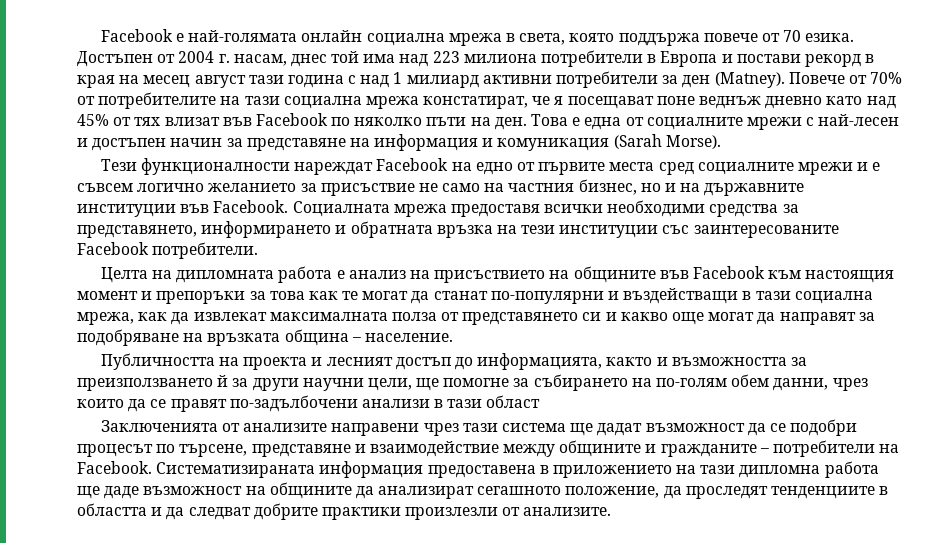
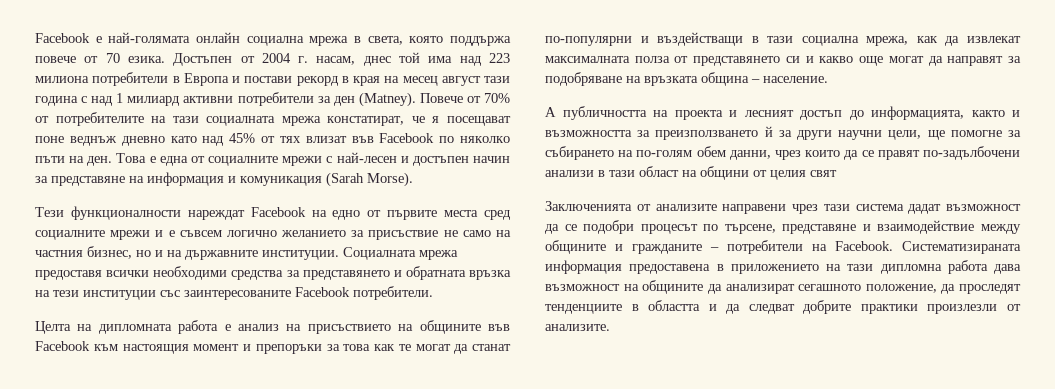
- Повече от 70% от потребителите на тази социална мрежа констатират, че я посещават поне веднъж дневно като над 45% от тях влизат във Facebook по няколко пъти на ден.
+ Повече от 70% от потребителите на тази социалната мрежа констатират, че я посещават поне веднъж дневно като над 45% от тях влизат във Facebook по няколко пъти на ден.
- Тези функционалности нареждат Facebook на едно от първите места сред социалните мрежи и е съвсем логично желанието за присъствие не само на частния бизнес, но и на държавните институции във Facebook.
+ Тези функционалности нареждат Facebook на едно от първите места сред социалните мрежи и е съвсем логично желанието за присъствие не само на частния бизнес, но и на държавните институции.
- Социалната мрежа предоставя всички необходими средства за представянето, информирането и обратната връзка на тези институции със заинтересованите Facebook потребители.
+ Социалната мрежа предоставя всички необходими средства за представянето и обратната връзка на тези институции със заинтересованите Facebook потребители.
- Публичността на проекта и лесният достъп до информацията, както и възможността за преизползването й за други научни цели, ще помогне за събирането на по-голям обем данни, чрез които да се правят по-задълбочени анализи в тази област
+ А публичността на проекта и лесният достъп до информацията, както и възможността за преизползването й за други научни цели, ще помогне за събирането на по-голям обем данни, чрез които да се правят по-задълбочени анализи в тази област на общини от целия свят
- Заключенията от анализите направени чрез тази система ще дадат възможност да се подобри процесът по търсене, представяне и взаимодействие между общините и гражданите – потребители на Facebook.
+ Заключенията от анализите направени чрез тази система дадат възможност да се подобри процесът по търсене, представяне и взаимодействие между общините и гражданите – потребители на Facebook.
- Систематизираната информация предоставена в приложението на тази дипломна работа ще даде възможност на общините да анализират сегашното положение, да проследят тенденциите в областта и да следват добрите практики произлезли от анализите.
+ Систематизираната информация предоставена в приложението на тази дипломна работа дава възможност на общините да анализират сегашното положение, да проследят тенденциите в областта и да следват добрите практики произлезли от анализите.

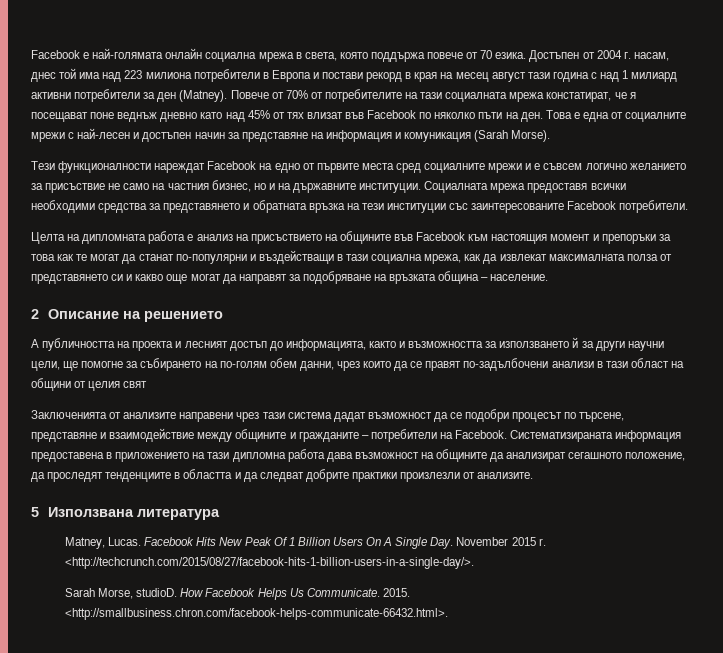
+ 2 Описание на решението
- А публичността на проекта и лесният достъп до информацията, както и възможността за преизползването й за други научни цели, ще помогне за събирането на по-голям обем данни, чрез които да се правят по-задълбочени анализи в тази област на общини от целия свят
+ А публичността на проекта и лесният достъп до информацията, както и възможността за използването й за други научни цели, ще помогне за събирането на по-голям обем данни, чрез които да се правят по-задълбочени анализи в тази област на общини от целия свят
+ 5 Използвана литература
+ Matney, Lucas. Facebook Hits New Peak Of 1 Billion Users On A Single Day. November 2015 r. <http://techcrunch.com/2015/08/27/facebook-hits-1-billion-users-in-a-single-day/>.
+ Sarah Morse, studioD. How Facebook Helps Us Communicate. 2015. <http://smallbusiness.chron.com/facebook-helps-communicate-66432.html>.

